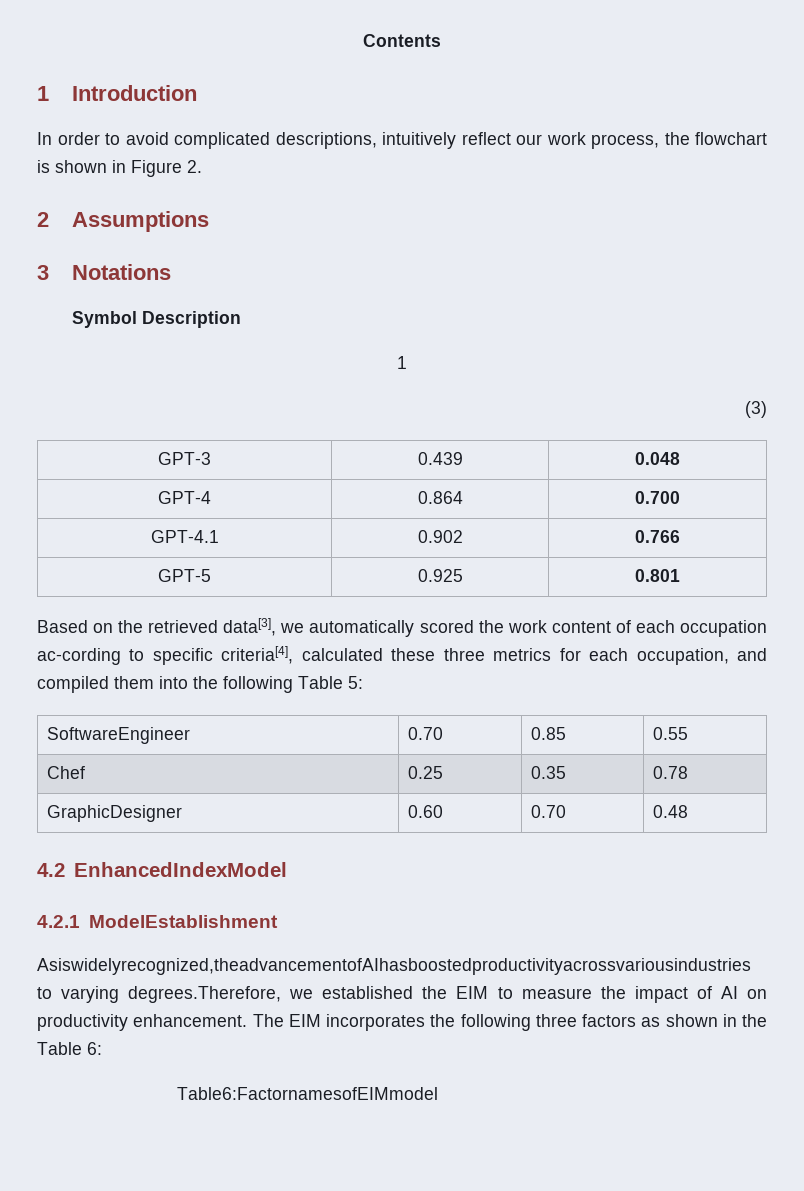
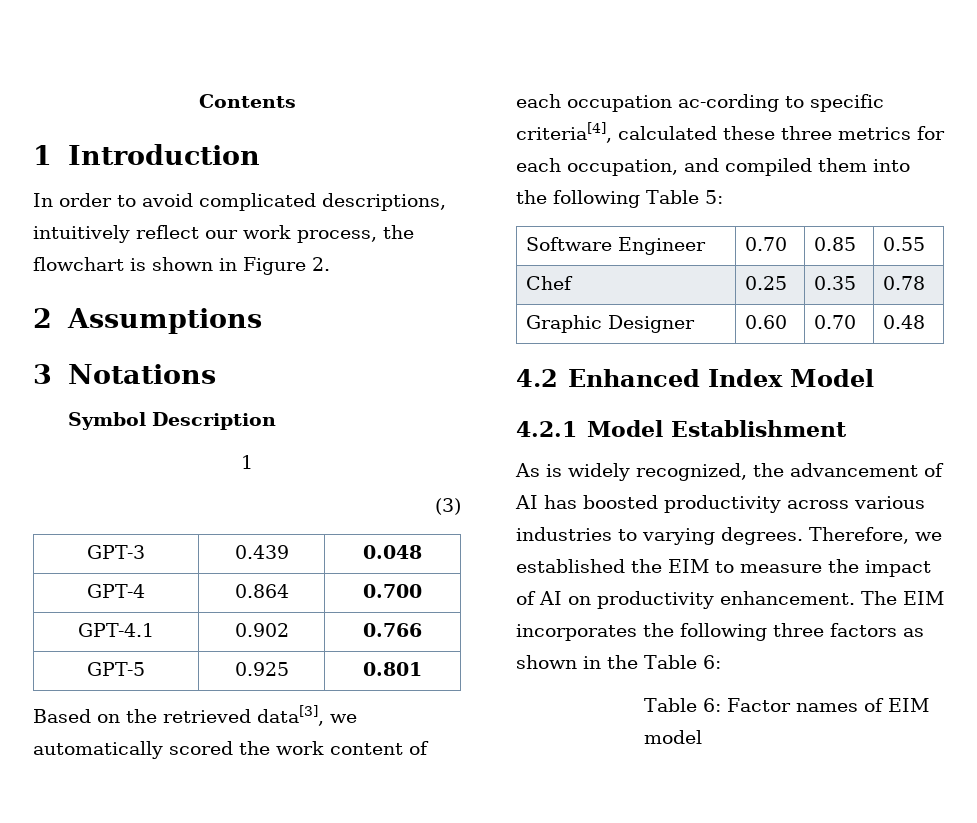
- SoftwareEngineer | 0.70 | 0.85 | 0.55
+ Software Engineer | 0.70 | 0.85 | 0.55
- GraphicDesigner | 0.60 | 0.70 | 0.48
+ Graphic Designer | 0.60 | 0.70 | 0.48
- 4.2 EnhancedIndexModel
- 4.2.1 ModelEstablishment
- Asiswidelyrecognized,theadvancementofAIhasboostedproductivityacrossvariousindustries to varying degrees.Therefore, we established the EIM to measure the impact of AI on productivity enhancement.
+ 4.2 Enhanced Index Model
+ 4.2.1 Model Establishment
+ As is widely recognized, the advancement of AI has boosted productivity across various industries to varying degrees. Therefore, we established the EIM to measure the impact of AI on productivity enhancement.
- Table6:FactornamesofEIMmodel
+ Table 6: Factor names of EIM model

